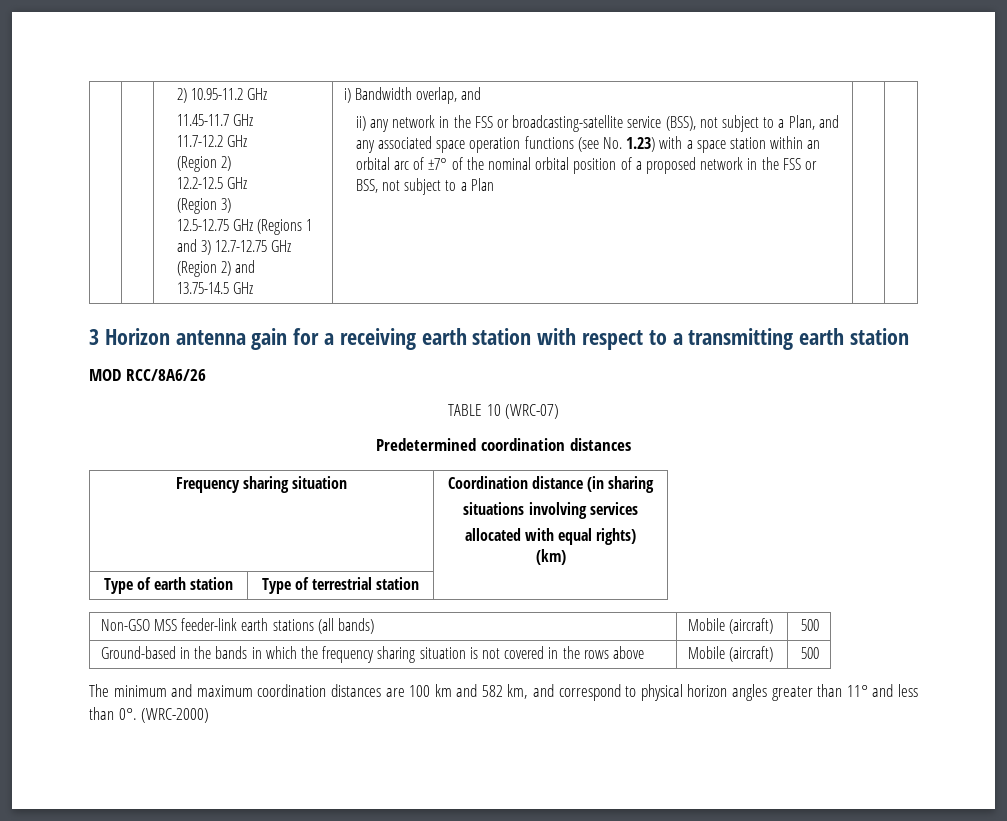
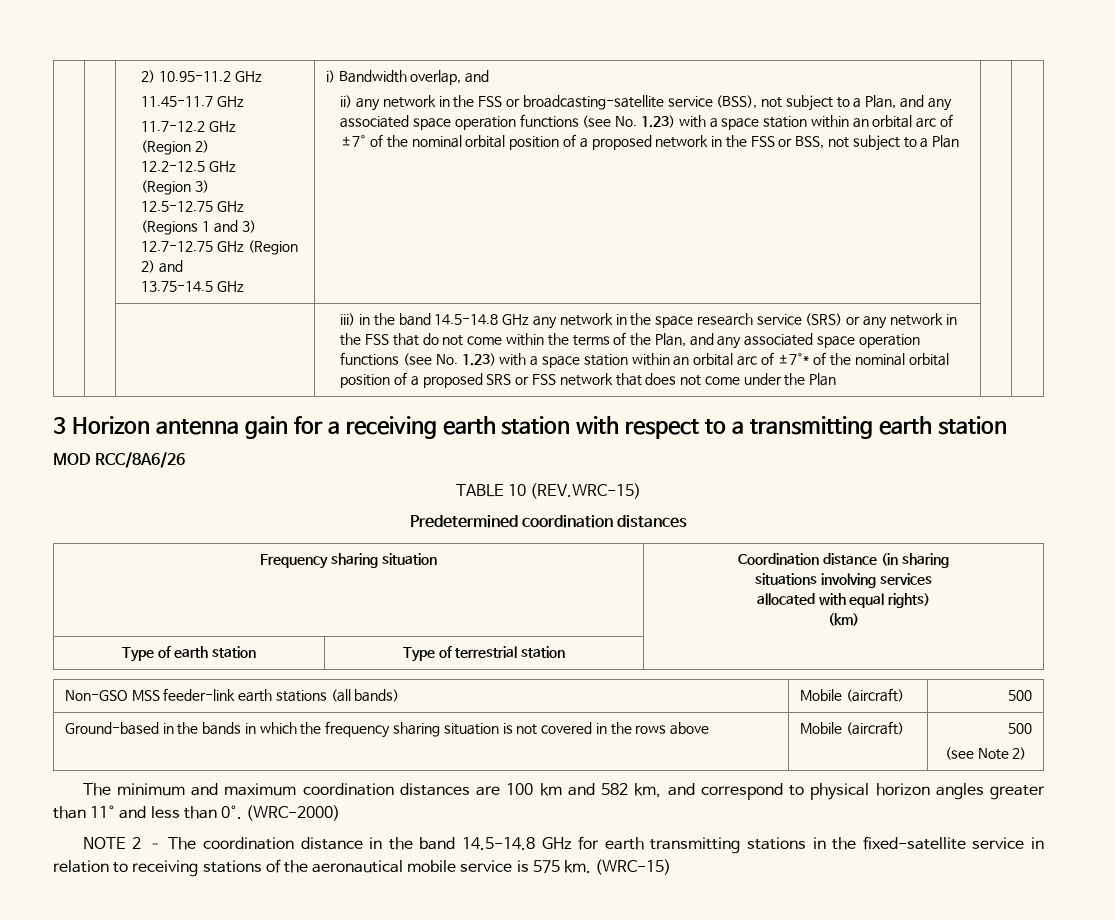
+ iii) in the band 14.5-14.8 GHz any network in the space research service (SRS) or any network in the FSS that do not come within the terms of the Plan, and any associated space operation functions (see No. 1.23) with a space station within an orbital arc of ±7°* of the nominal orbital position of a proposed SRS or FSS network that does not come under the Plan
- TABLE 10 (WRC-07)
+ TABLE 10 (REV.WRC-15)
  Ground-based in the bands in which the frequency sharing situation is not covered in the rows above | Mobile (aircraft) | 500
+ (see Note 2)
+ NOTE 2 – The coordination distance in the band 14.5-14.8 GHz for earth transmitting stations in the fixed-satellite service in relation to receiving stations of the aeronautical mobile service is 575 km. (WRC-15)

